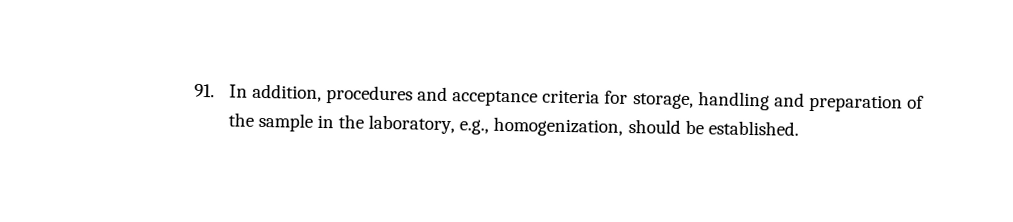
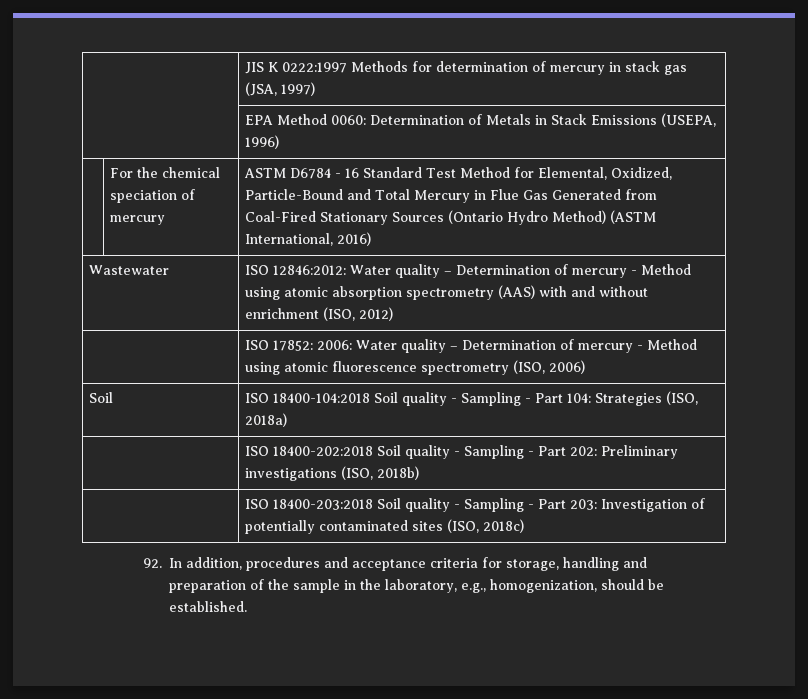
- 91. In addition, procedures and acceptance criteria for storage, handling and preparation of the sample in the laboratory, e.g., homogenization, should be established.
+ | JIS K 0222:1997 Methods for determination of mercury in stack gas (JSA, 1997)
+ | EPA Method 0060: Determination of Metals in Stack Emissions (USEPA, 1996)
+ | For the chemical speciation of mercury | ASTM D6784 - 16 Standard Test Method for Elemental, Oxidized, Particle-Bound and Total Mercury in Flue Gas Generated from Coal-Fired Stationary Sources (Ontario Hydro Method) (ASTM International, 2016)
+ Wastewater | ISO 12846:2012: Water quality – Determination of mercury - Method using atomic absorption spectrometry (AAS) with and without enrichment (ISO, 2012)
+ | ISO 17852: 2006: Water quality – Determination of mercury - Method using atomic fluorescence spectrometry (ISO, 2006)
+ Soil | ISO 18400-104:2018 Soil quality - Sampling - Part 104: Strategies (ISO, 2018a)
+ | ISO 18400-202:2018 Soil quality - Sampling - Part 202: Preliminary investigations (ISO, 2018b)
+ | ISO 18400-203:2018 Soil quality - Sampling - Part 203: Investigation of potentially contaminated sites (ISO, 2018c)
+ 92. In addition, procedures and acceptance criteria for storage, handling and preparation of the sample in the laboratory, e.g., homogenization, should be established.

